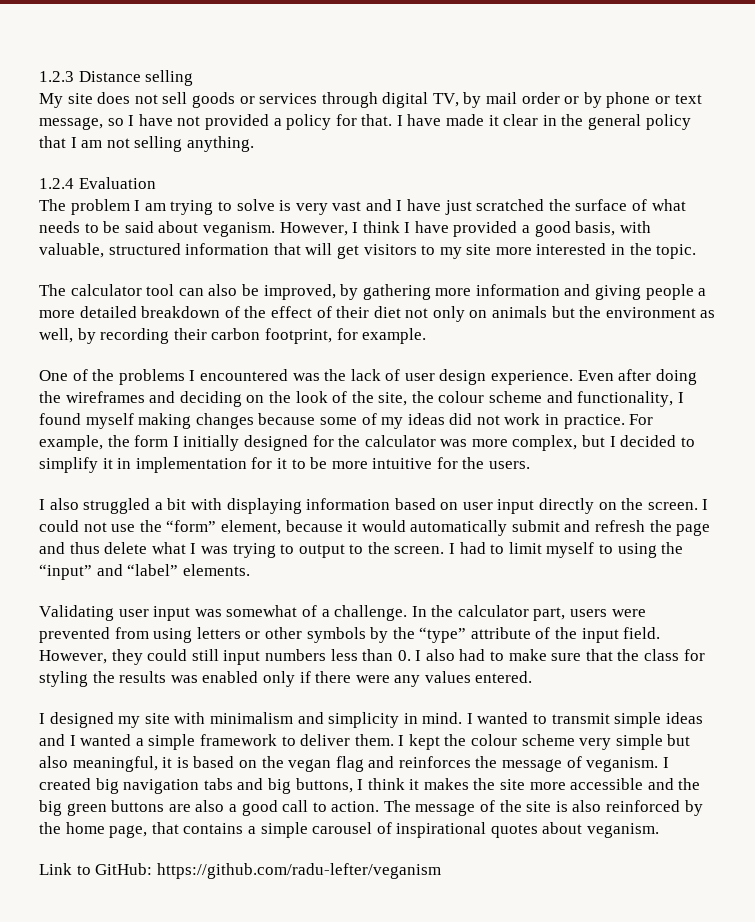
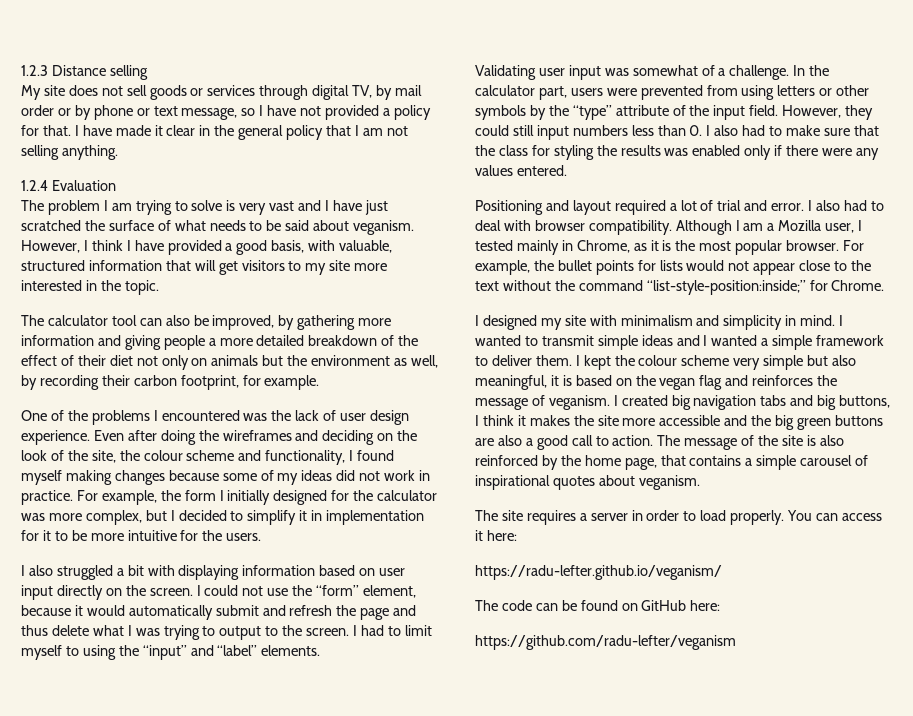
+ Positioning and layout required a lot of trial and error. I also had to deal with browser compatibility. Although I am a Mozilla user, I tested mainly in Chrome, as it is the most popular browser. For example, the bullet points for lists would not appear close to the text without the command “list-style-position:inside;” for Chrome.
- Link to GitHub: https://github.com/radu-lefter/veganism
+ The site requires a server in order to load properly. You can access it here:
+ https://radu-lefter.github.io/veganism/
+ The code can be found on GitHub here:
+ https://github.com/radu-lefter/veganism

